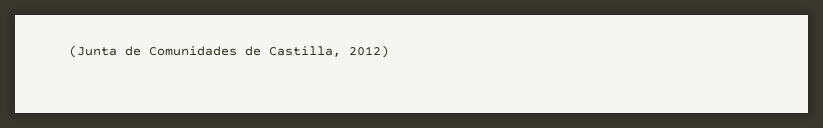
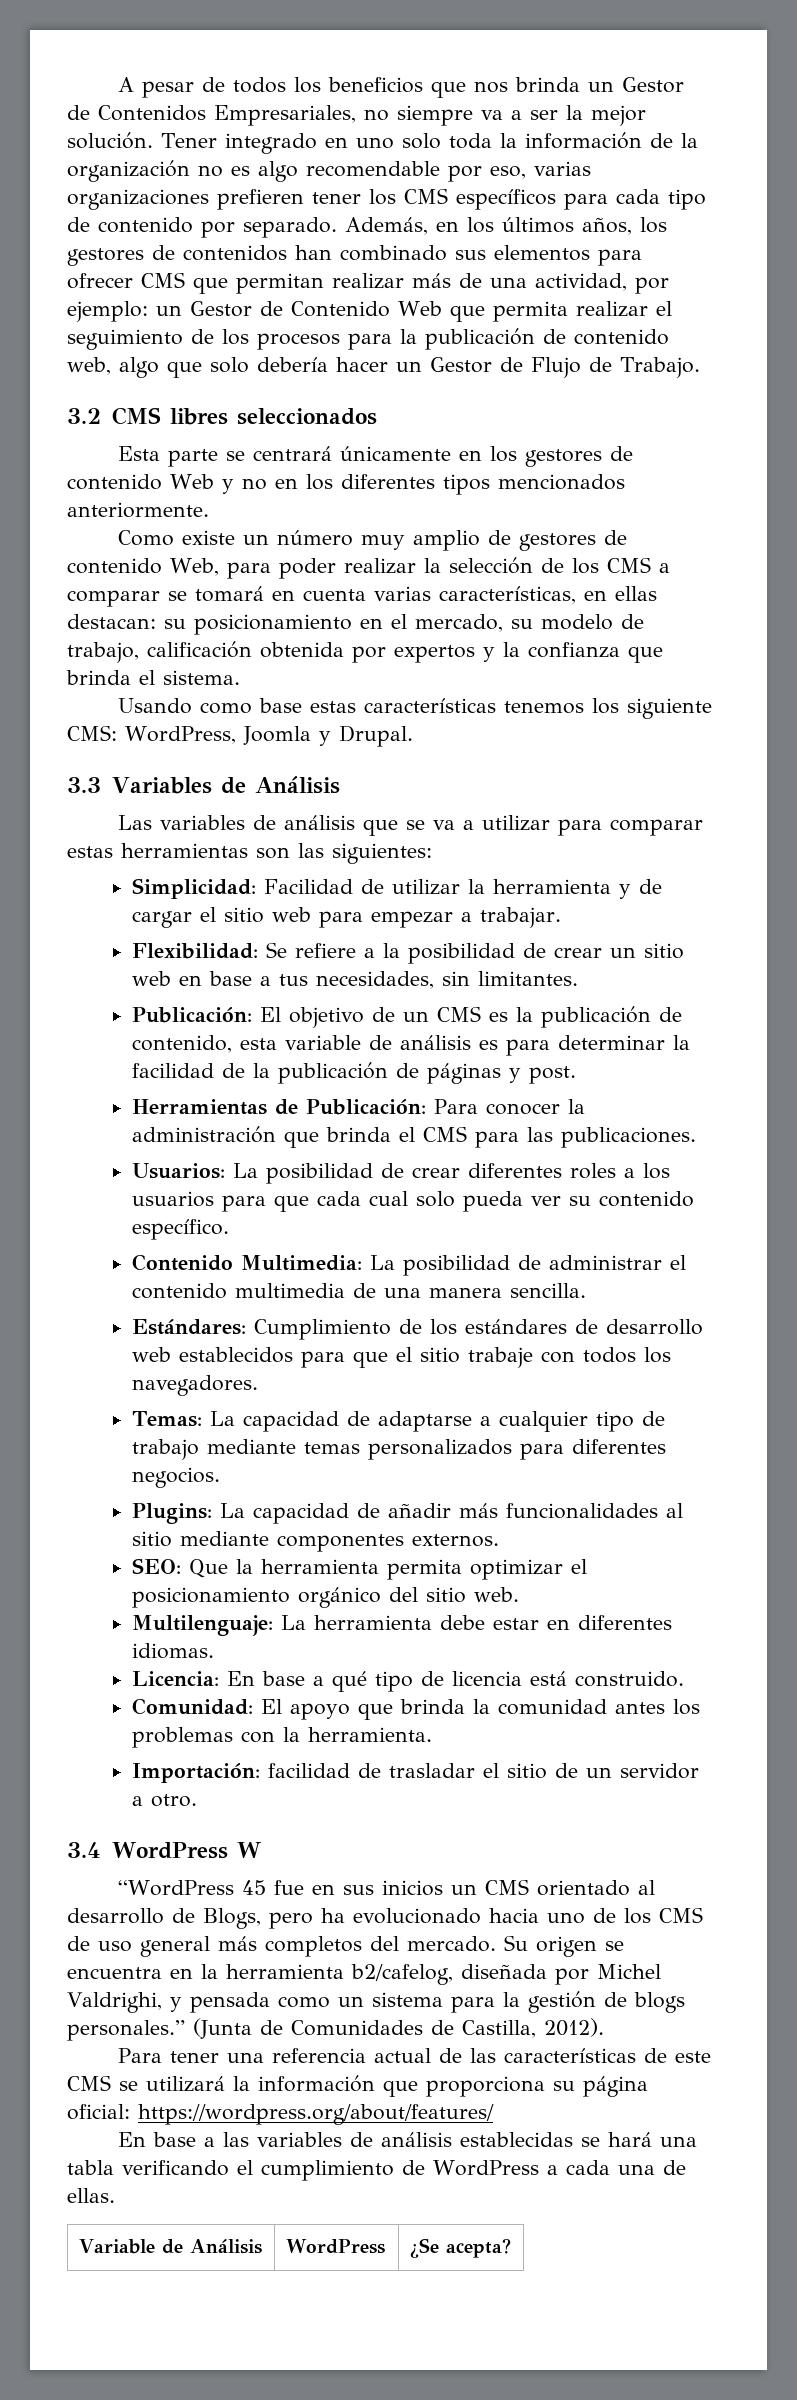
+ A pesar de todos los beneficios que nos brinda un Gestor de Contenidos Empresariales, no siempre va a ser la mejor solución. Tener integrado en uno solo toda la información de la organización no es algo recomendable por eso, varias organizaciones prefieren tener los CMS específicos para cada tipo de contenido por separado. Además, en los últimos años, los gestores de contenidos han combinado sus elementos para ofrecer CMS que permitan realizar más de una actividad, por ejemplo: un Gestor de Contenido Web que permita realizar el seguimiento de los procesos para la publicación de contenido web, algo que solo debería hacer un Gestor de Flujo de Trabajo.
+ 3.2 CMS libres seleccionados
+ Esta parte se centrará únicamente en los gestores de contenido Web y no en los diferentes tipos mencionados anteriormente.
+ Como existe un número muy amplio de gestores de contenido Web, para poder realizar la selección de los CMS a comparar se tomará en cuenta varias características, en ellas destacan: su posicionamiento en el mercado, su modelo de trabajo, calificación obtenida por expertos y la confianza que brinda el sistema.
+ Usando como base estas características tenemos los siguiente CMS: WordPress, Joomla y Drupal.
+ 3.3 Variables de Análisis
+ Las variables de análisis que se va a utilizar para comparar estas herramientas son las siguientes:
+ Simplicidad: Facilidad de utilizar la herramienta y de cargar el sitio web para empezar a trabajar.
+ Flexibilidad: Se refiere a la posibilidad de crear un sitio web en base a tus necesidades, sin limitantes.
+ Publicación: El objetivo de un CMS es la publicación de contenido, esta variable de análisis es para determinar la facilidad de la publicación de páginas y post.
+ Herramientas de Publicación: Para conocer la administración que brinda el CMS para las publicaciones.
+ Usuarios: La posibilidad de crear diferentes roles a los usuarios para que cada cual solo pueda ver su contenido específico.
+ Contenido Multimedia: La posibilidad de administrar el contenido multimedia de una manera sencilla.
+ Estándares: Cumplimiento de los estándares de desarrollo web establecidos para que el sitio trabaje con todos los navegadores.
+ Temas: La capacidad de adaptarse a cualquier tipo de trabajo mediante temas personalizados para diferentes negocios.
+ Plugins: La capacidad de añadir más funcionalidades al sitio mediante componentes externos.
+ SEO: Que la herramienta permita optimizar el posicionamiento orgánico del sitio web.
+ Multilenguaje: La herramienta debe estar en diferentes idiomas.
+ Licencia: En base a qué tipo de licencia está construido.
+ Comunidad: El apoyo que brinda la comunidad antes los problemas con la herramienta.
+ Importación: facilidad de trasladar el sitio de un servidor a otro.
+ 3.4 WordPress W
+ “WordPress 45 fue en sus inicios un CMS orientado al desarrollo de Blogs, pero ha evolucionado hacia uno de los CMS de uso general más completos del mercado. Su origen se encuentra en la herramienta b2/cafelog, diseñada por Michel Valdrighi, y pensada como un sistema para la gestión de blogs personales.”
- (Junta de Comunidades de Castilla, 2012)
+ (Junta de Comunidades de Castilla, 2012).
+ Para tener una referencia actual de las características de este CMS se utilizará la información que proporciona su página oficial: https://wordpress.org/about/features/
+ En base a las variables de análisis establecidas se hará una tabla verificando el cumplimiento de WordPress a cada una de ellas.
+ Variable de Análisis | WordPress | ¿Se acepta?

